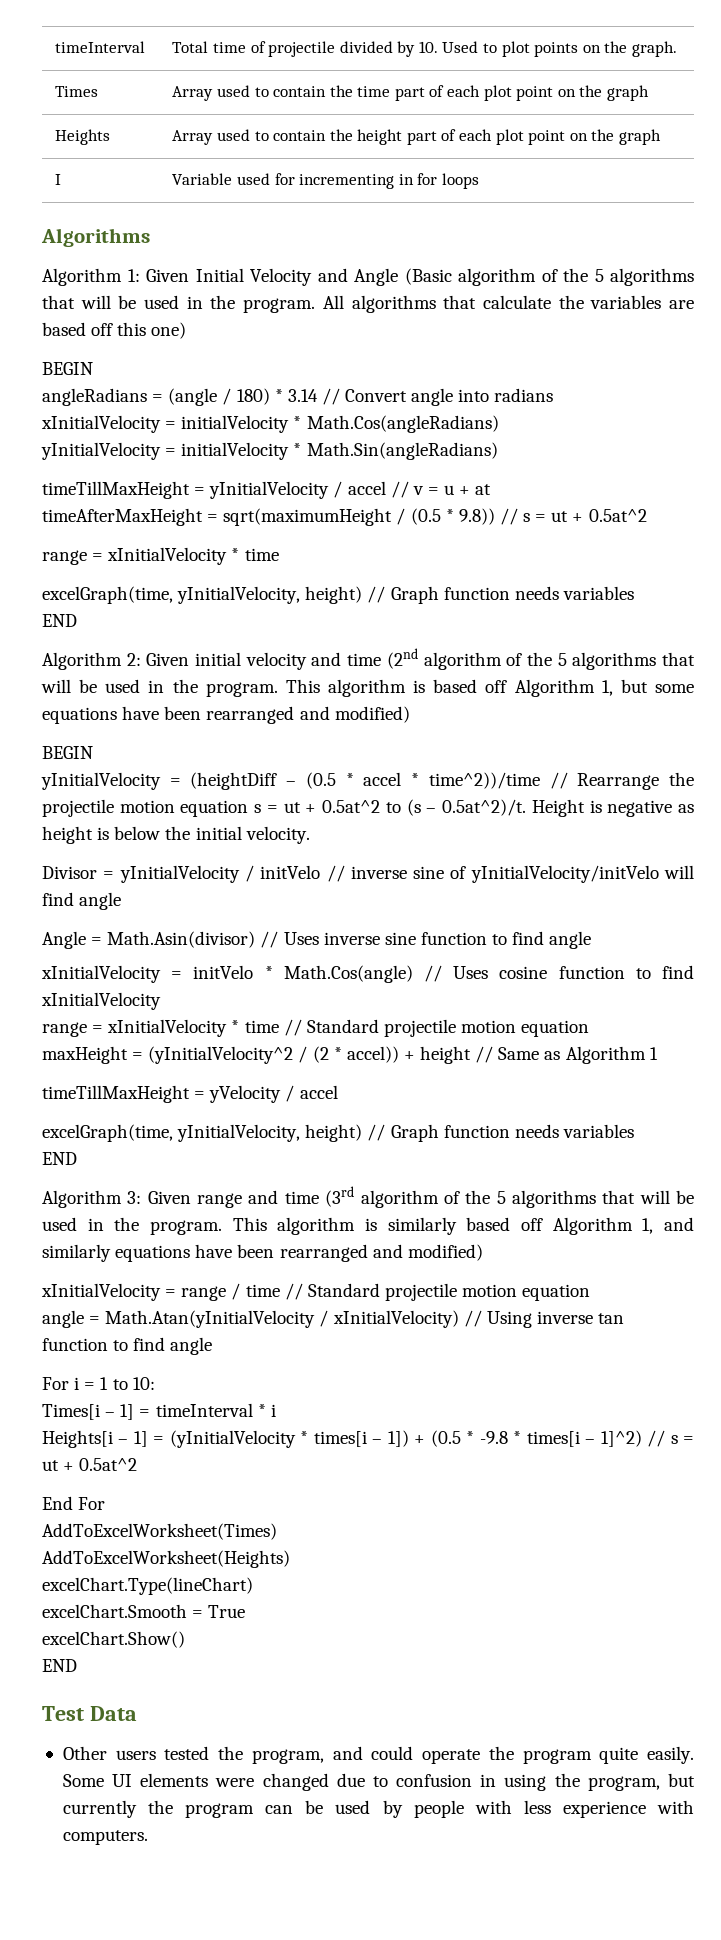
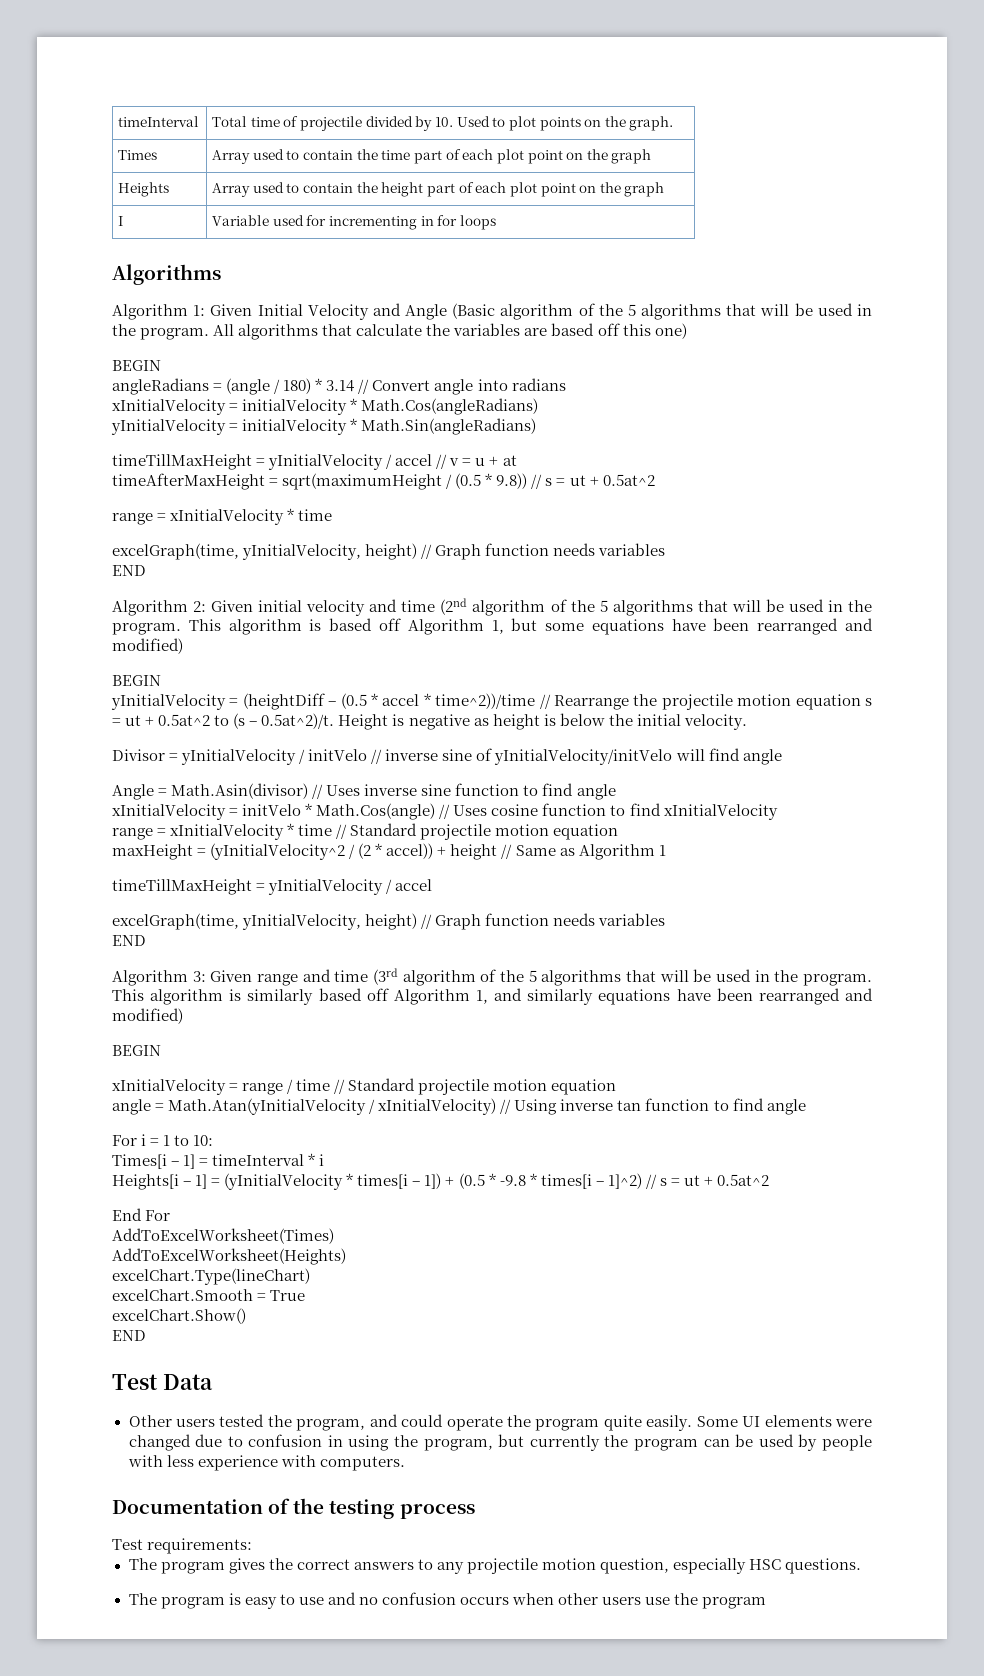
  maxHeight = (yInitialVelocity^2 / (2 * accel)) + height // Same as Algorithm 1
- timeTillMaxHeight = yVelocity / accel
+ timeTillMaxHeight = yInitialVelocity / accel
  This algorithm is similarly based off Algorithm 1, and similarly equations have been rearranged and modified)
+ BEGIN
+ Documentation of the testing process
+ Test requirements:
+ The program gives the correct answers to any projectile motion question, especially HSC questions.
+ The program is easy to use and no confusion occurs when other users use the program

